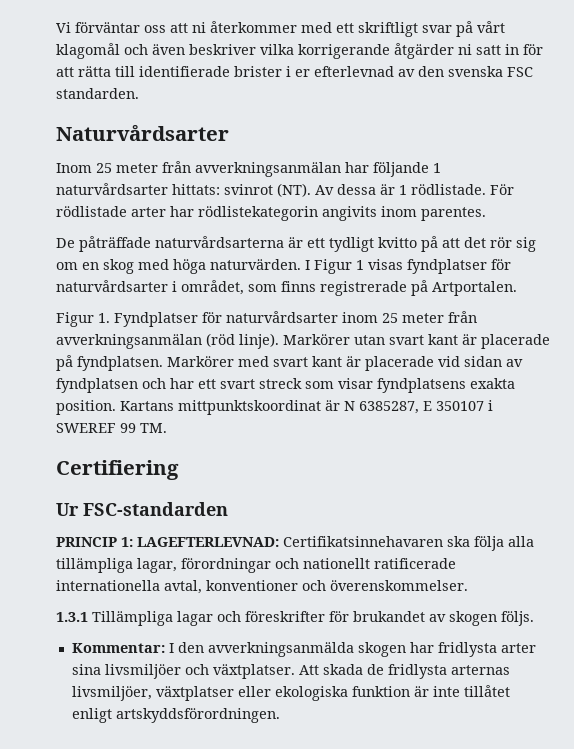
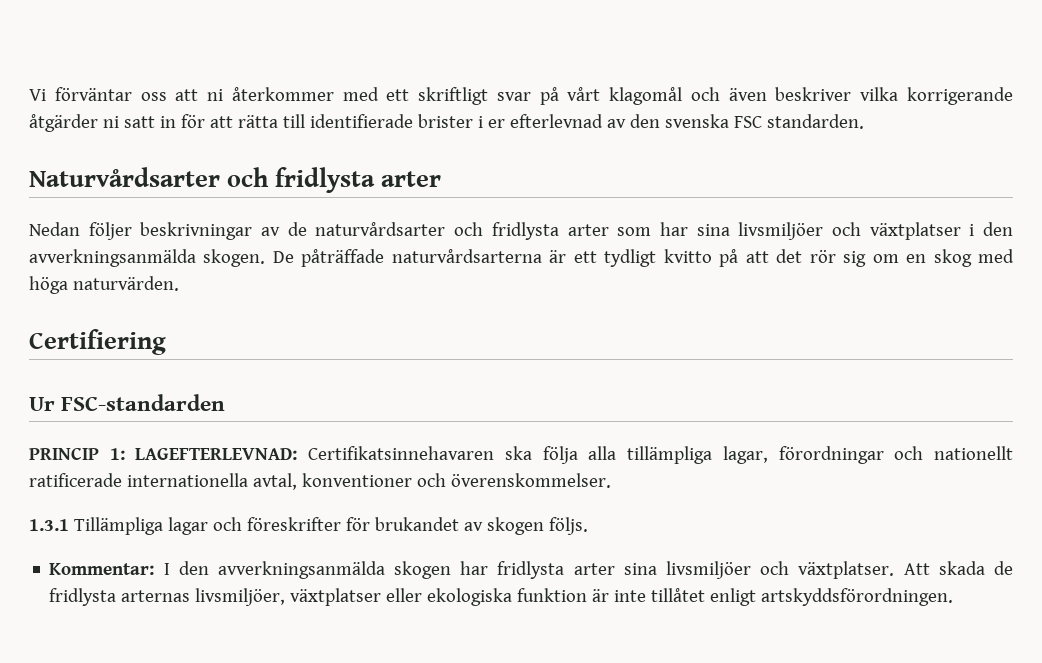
- Naturvårdsarter
- Inom 25 meter från avverkningsanmälan har följande 1 naturvårdsarter hittats: svinrot (NT). Av dessa är 1 rödlistade. För rödlistade arter har rödlistekategorin angivits inom parentes.
- De påträffade naturvårdsarterna är ett tydligt kvitto på att det rör sig om en skog med höga naturvärden. I Figur 1 visas fyndplatser för naturvårdsarter i området, som finns registrerade på Artportalen.
- Figur 1. Fyndplatser för naturvårdsarter inom 25 meter från avverkningsanmälan (röd linje). Markörer utan svart kant är placerade på fyndplatsen. Markörer med svart kant är placerade vid sidan av fyndplatsen och har ett svart streck som visar fyndplatsens exakta position. Kartans mittpunktskoordinat är N 6385287, E 350107 i SWEREF 99 TM.
+ Naturvårdsarter och fridlysta arter
+ Nedan följer beskrivningar av de naturvårdsarter och fridlysta arter som har sina livsmiljöer och växtplatser i den avverkningsanmälda skogen. De påträffade naturvårdsarterna är ett tydligt kvitto på att det rör sig om en skog med höga naturvärden.

